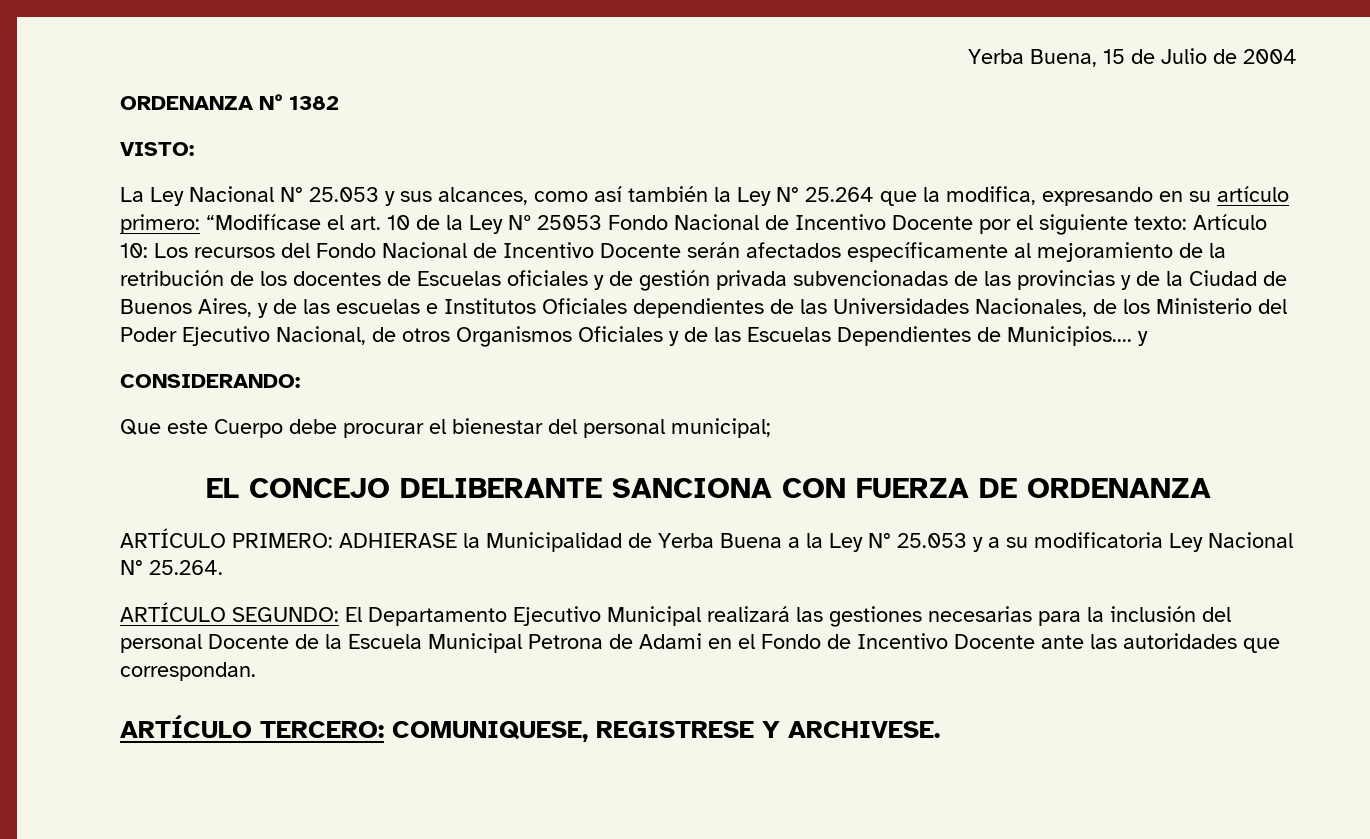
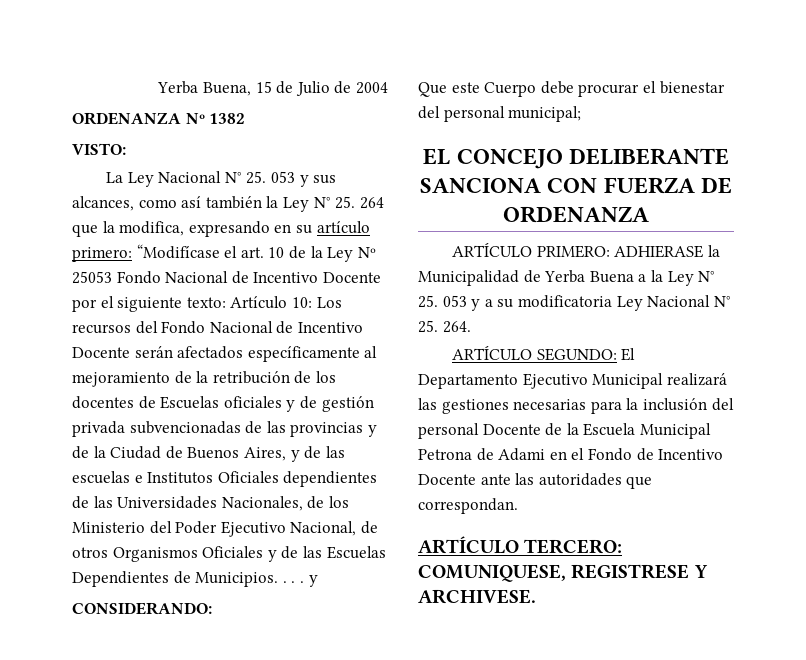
- La Ley Nacional N° 25.053 y sus alcances, como así también la Ley N° 25.264 que la modifica, expresando en su artículo primero:
+ La Ley Nacional N° 25. 053 y sus alcances, como así también la Ley N° 25. 264 que la modifica, expresando en su artículo primero:
- Los recursos del Fondo Nacional de Incentivo Docente serán afectados específicamente al mejoramiento de la retribución de los docentes de Escuelas oficiales y de gestión privada subvencionadas de las provincias y de la Ciudad de Buenos Aires, y de las escuelas e Institutos Oficiales dependientes de las Universidades Nacionales, de los Ministerio del Poder Ejecutivo Nacional, de otros Organismos Oficiales y de las Escuelas Dependientes de Municipios.... y
+ Los recursos del Fondo Nacional de Incentivo Docente serán afectados específicamente al mejoramiento de la retribución de los docentes de Escuelas oficiales y de gestión privada subvencionadas de las provincias y de la Ciudad de Buenos Aires, y de las escuelas e Institutos Oficiales dependientes de las Universidades Nacionales, de los Ministerio del Poder Ejecutivo Nacional, de otros Organismos Oficiales y de las Escuelas Dependientes de Municipios. . . . y
- ARTÍCULO PRIMERO: ADHIERASE la Municipalidad de Yerba Buena a la Ley N° 25.053 y a su modificatoria Ley Nacional N° 25.264.
+ ARTÍCULO PRIMERO: ADHIERASE la Municipalidad de Yerba Buena a la Ley N° 25. 053 y a su modificatoria Ley Nacional N° 25. 264.

